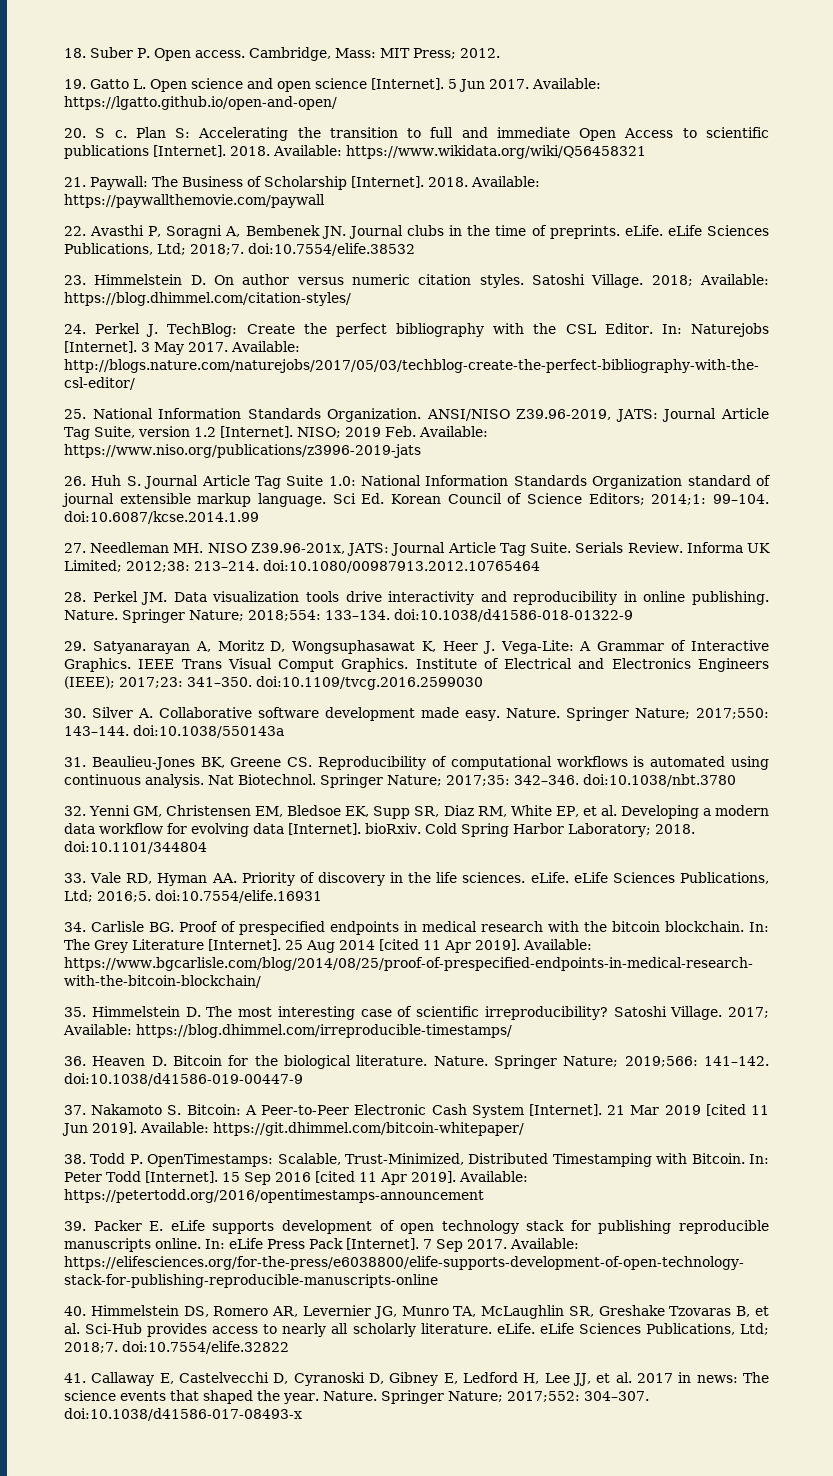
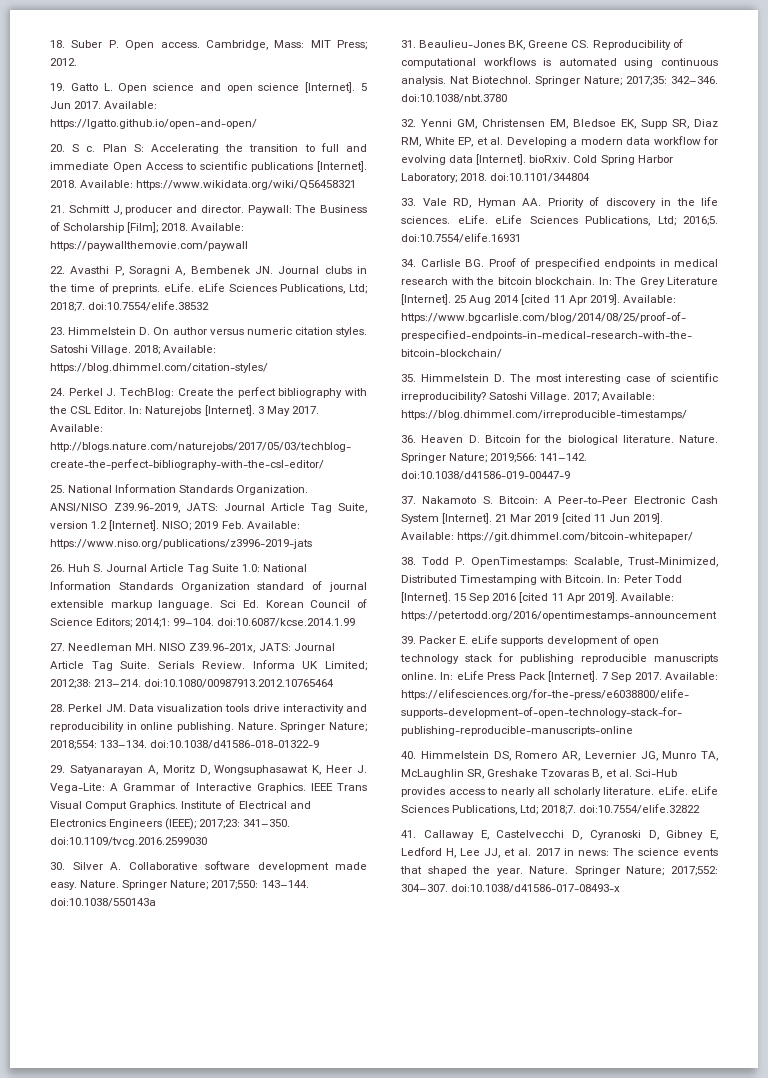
- 21. Paywall: The Business of Scholarship [Internet]. 2018.
+ 21. Schmitt J, producer and director. Paywall: The Business of Scholarship [Film]; 2018.

